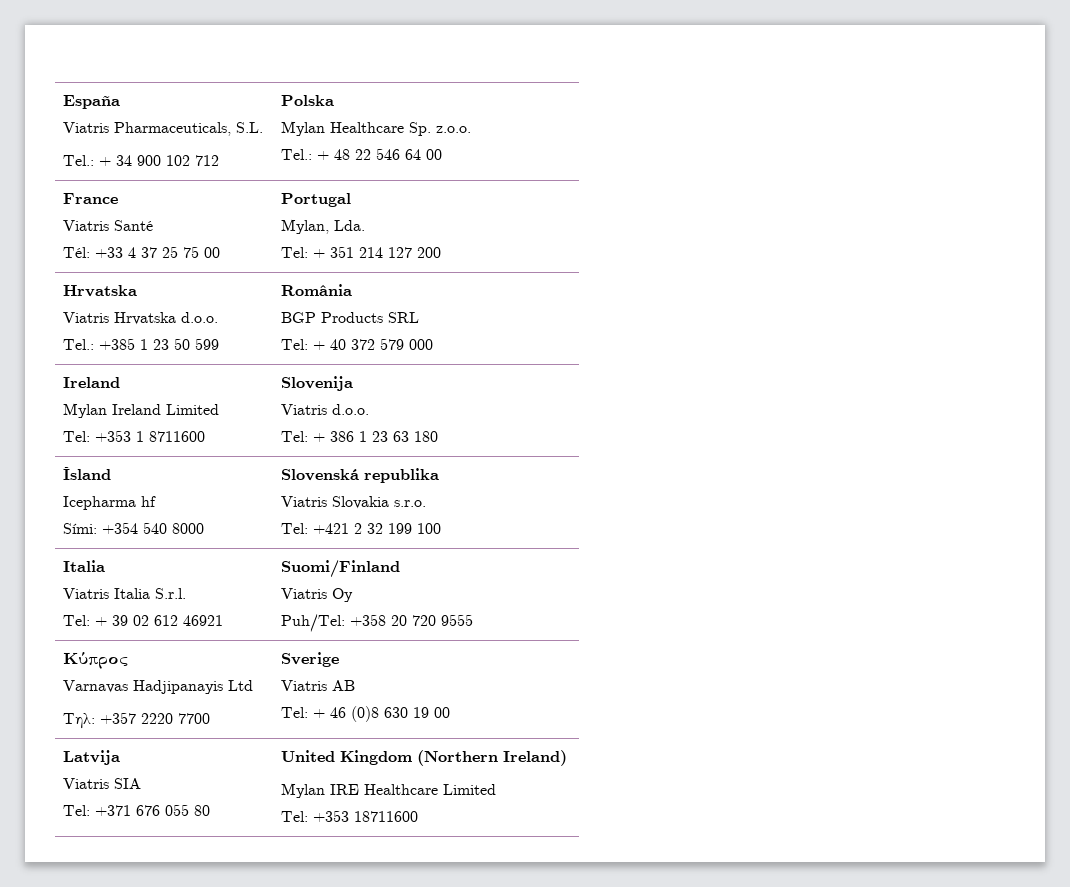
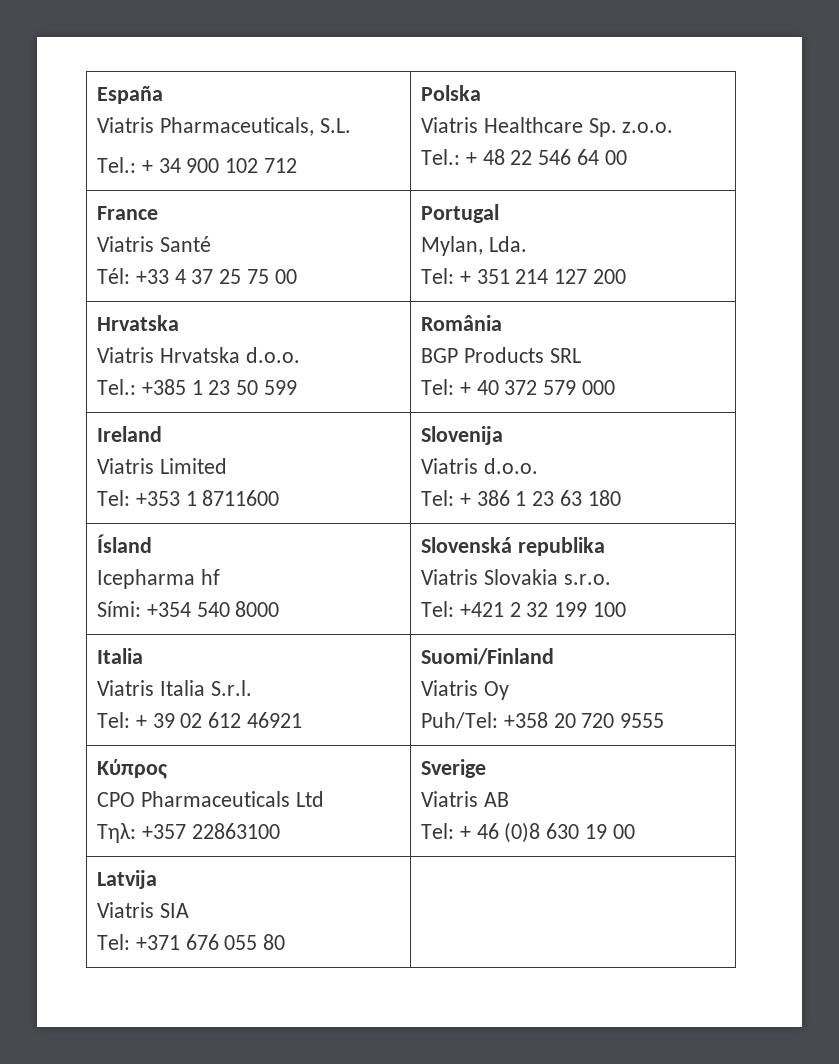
  España
  Viatris Pharmaceuticals, S.L.
  Tel.: + 34 900 102 712 | Polska
- Mylan Healthcare Sp. z.o.o.
+ Viatris Healthcare Sp. z.o.o.
  France
  Viatris Santé
  Tél: +33 4 37 25 75 00 | Portugal
  Mylan, Lda.
  Tel: + 351 214 127 200
  Hrvatska
  Viatris Hrvatska d.o.o.
  Tel.: +385 1 23 50 599 | România
  BGP Products SRL
  Tel: + 40 372 579 000
  Ireland
- Mylan Ireland Limited
+ Viatris Limited
  Κύπρος
- Varnavas Hadjipanayis Ltd
- Τηλ: +357 2220 7700 | Sverige
+ CPO Pharmaceuticals Ltd
+ Τηλ: +357 22863100 | Sverige
  Latvija
  Viatris SIA
- Tel: +371 676 055 80 | United Kingdom (Northern Ireland)
- Mylan IRE Healthcare Limited
- Tel: +353 18711600
+ Tel: +371 676 055 80 |

